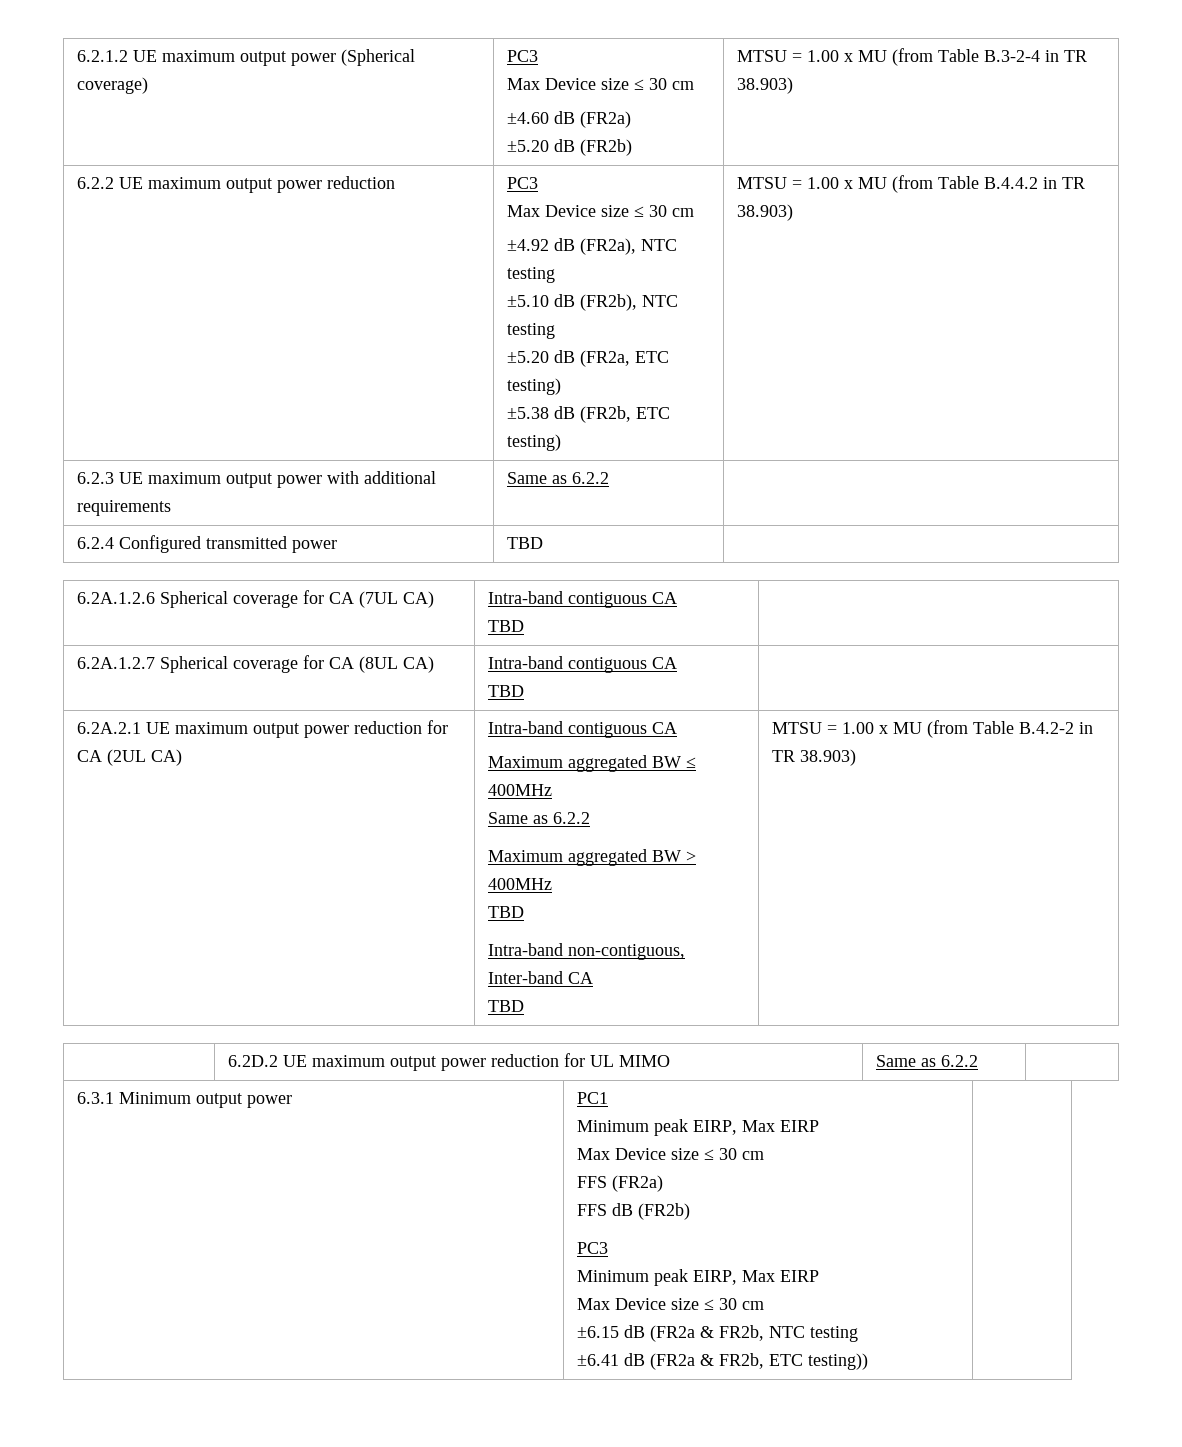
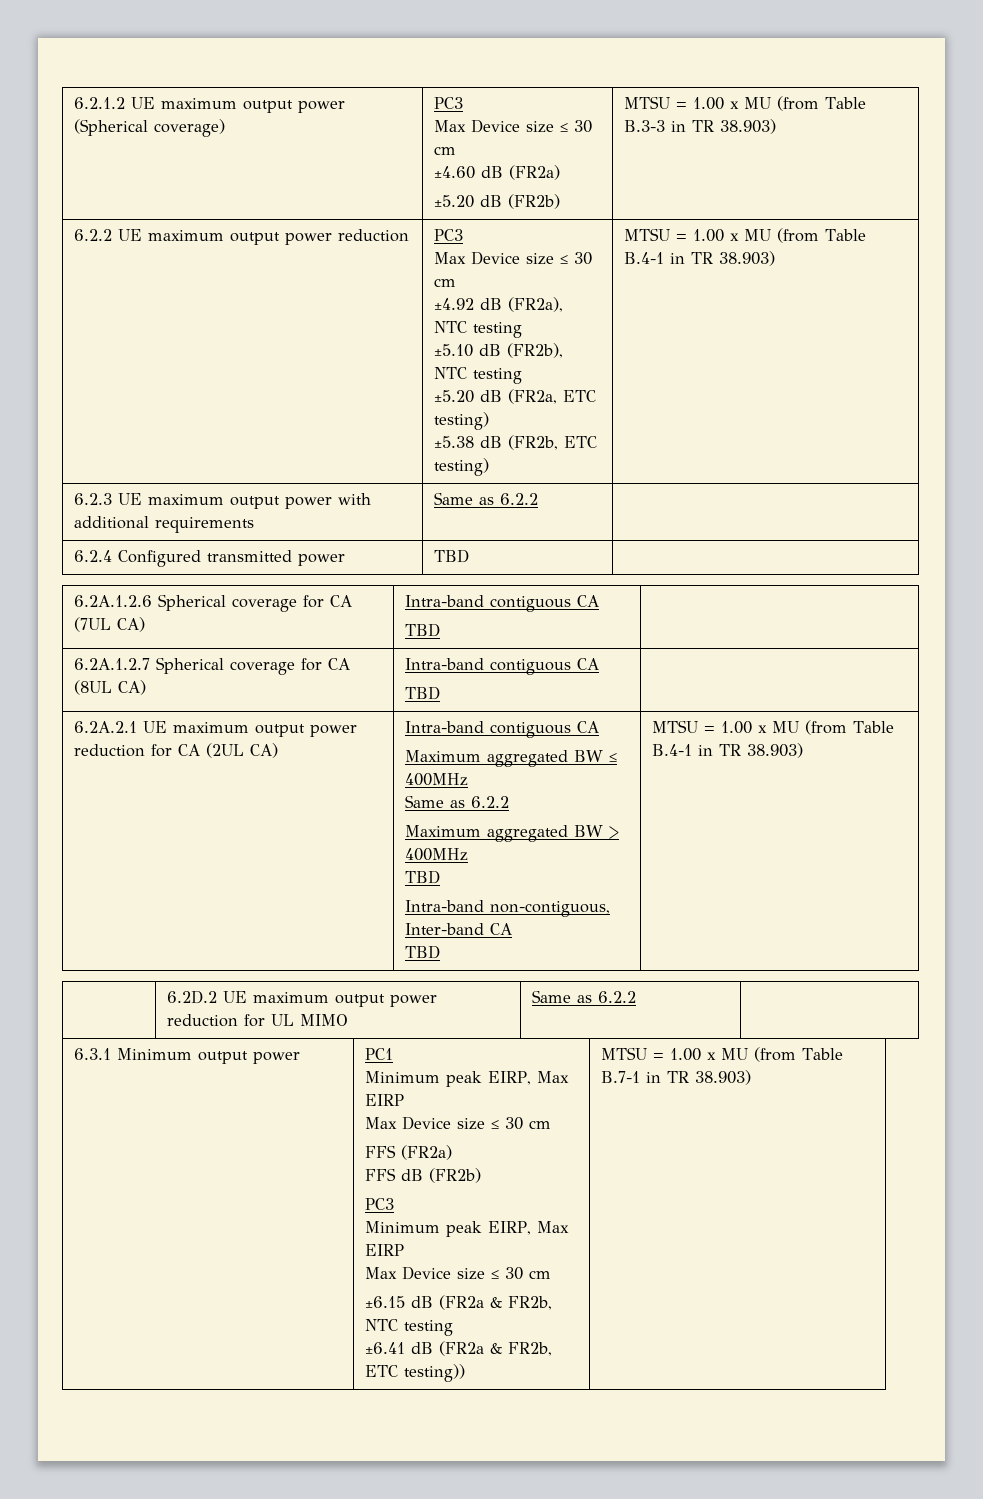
  6.2.1.2 UE maximum output power (Spherical coverage) | PC3
  Max Device size ≤ 30 cm
  ±4.60 dB (FR2a)
- ±5.20 dB (FR2b) | MTSU = 1.00 x MU (from Table B.3-2-4 in TR 38.903)
+ ±5.20 dB (FR2b) | MTSU = 1.00 x MU (from Table B.3-3 in TR 38.903)
- ±5.38 dB (FR2b, ETC testing) | MTSU = 1.00 x MU (from Table B.4.4.2 in TR 38.903)
+ ±5.38 dB (FR2b, ETC testing) | MTSU = 1.00 x MU (from Table B.4-1 in TR 38.903)
- TBD | MTSU = 1.00 x MU (from Table B.4.2-2 in TR 38.903)
+ TBD | MTSU = 1.00 x MU (from Table B.4-1 in TR 38.903)
+ MTSU = 1.00 x MU (from Table B.7-1 in TR 38.903)

